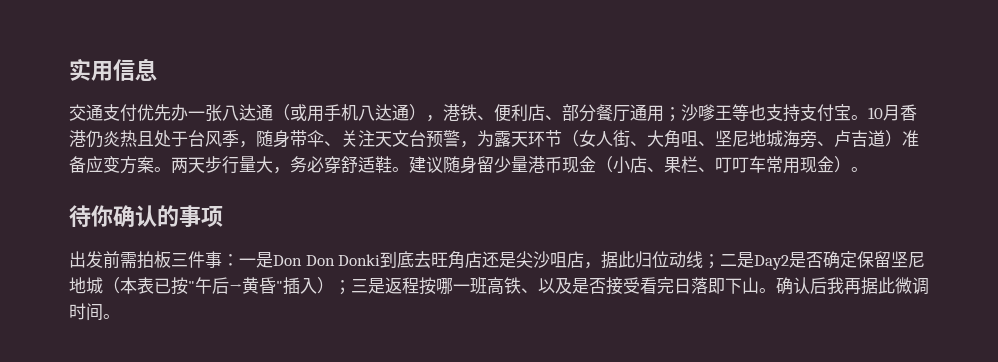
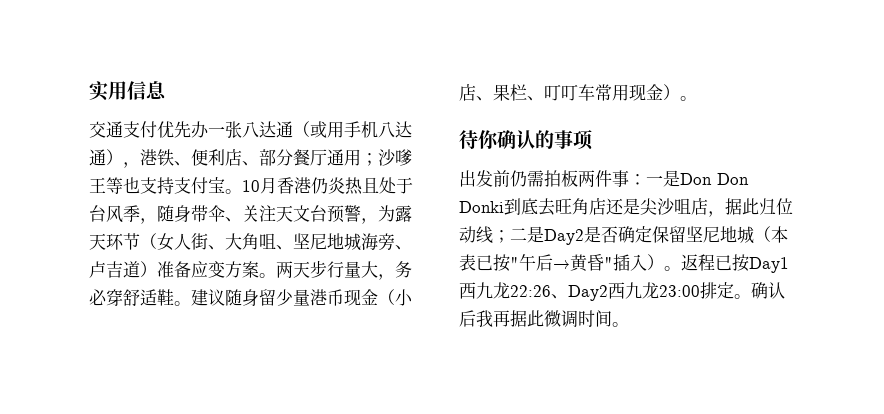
- 出发前需拍板三件事：一是Don Don Donki到底去旺角店还是尖沙咀店，据此归位动线；二是Day2是否确定保留坚尼地城（本表已按"午后→黄昏"插入）；三是返程按哪一班高铁、以及是否接受看完日落即下山。
+ 出发前仍需拍板两件事：一是Don Don Donki到底去旺角店还是尖沙咀店，据此归位动线；二是Day2是否确定保留坚尼地城（本表已按"午后→黄昏"插入）。返程已按Day1西九龙22:26、Day2西九龙23:00排定。

